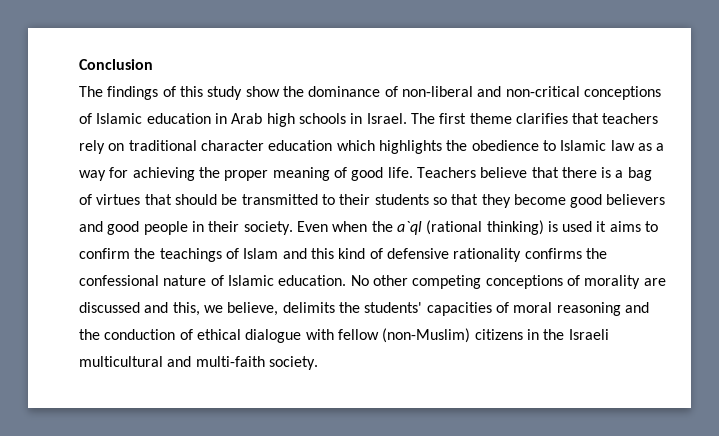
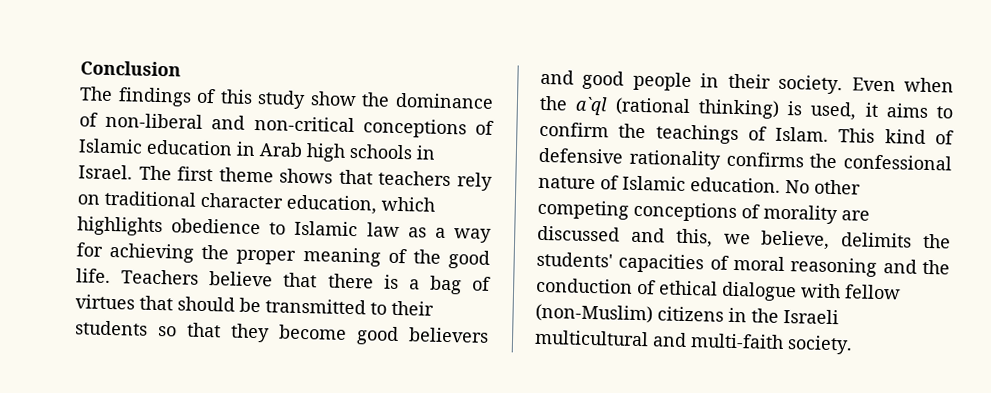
- The first theme clarifies that teachers rely on traditional character education which highlights the obedience to Islamic law as a way for achieving the proper meaning of good life.
+ The first theme shows that teachers rely on traditional character education, which highlights obedience to Islamic law as a way for achieving the proper meaning of the good life.
- Even when the a`ql (rational thinking) is used it aims to confirm the teachings of Islam and this kind of defensive rationality confirms the confessional nature of Islamic education.
+ Even when the a`ql (rational thinking) is used, it aims to confirm the teachings of Islam. This kind of defensive rationality confirms the confessional nature of Islamic education.

